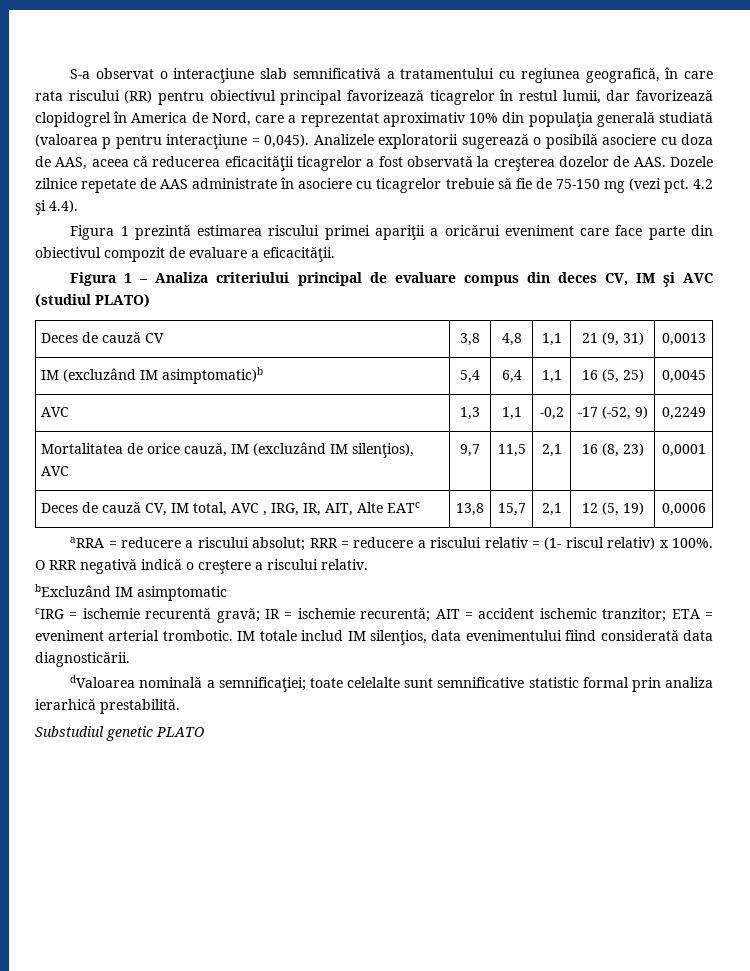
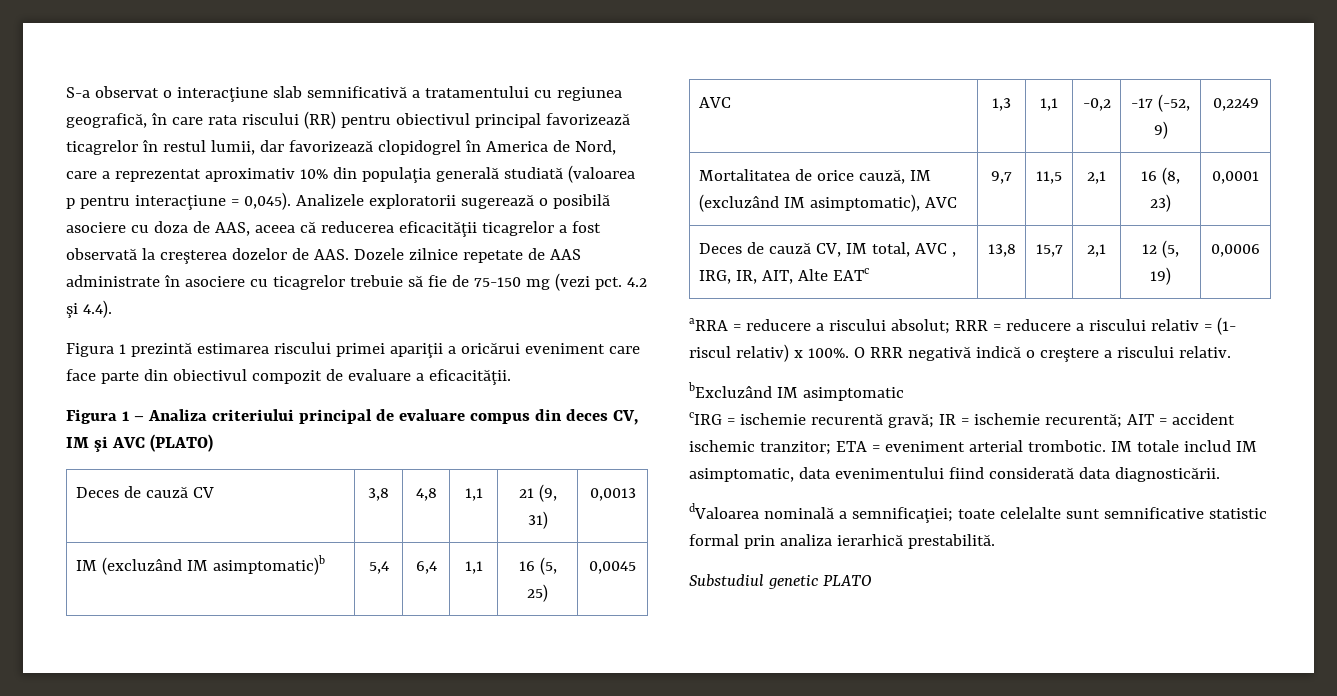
- Figura 1 – Analiza criteriului principal de evaluare compus din deces CV, IM şi AVC (studiul PLATO)
+ Figura 1 – Analiza criteriului principal de evaluare compus din deces CV, IM şi AVC (PLATO)
- Mortalitatea de orice cauză, IM (excluzând IM silenţios), AVC | 9,7 | 11,5 | 2,1 | 16 (8, 23) | 0,0001
+ Mortalitatea de orice cauză, IM (excluzând IM asimptomatic), AVC | 9,7 | 11,5 | 2,1 | 16 (8, 23) | 0,0001
- IM totale includ IM silenţios, data evenimentului fiind considerată data diagnosticării.
+ IM totale includ IM asimptomatic, data evenimentului fiind considerată data diagnosticării.

